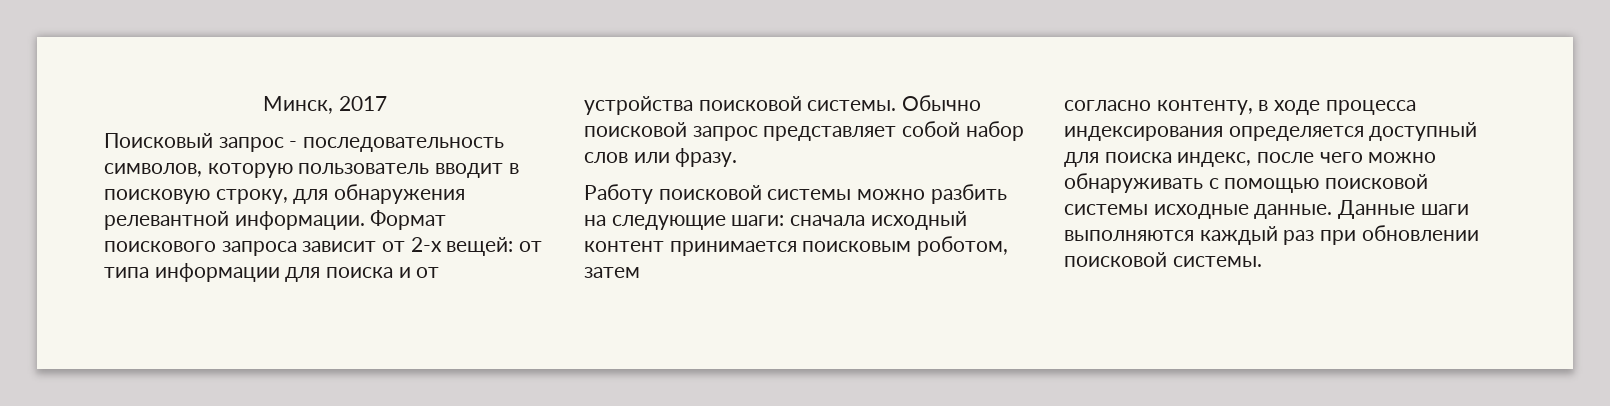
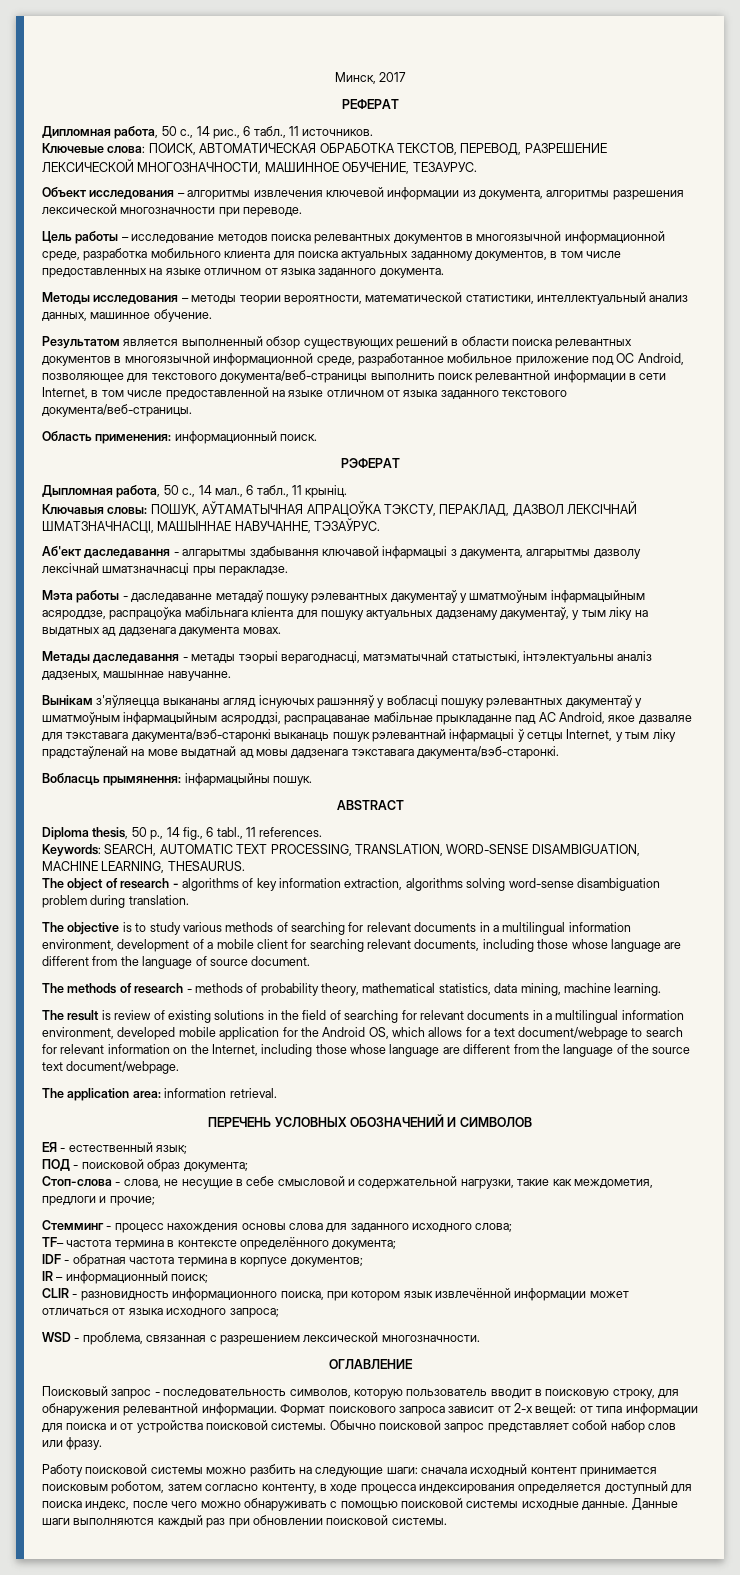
+ РЕФЕРАТ
+ Дипломная работа, 50 с., 14 рис., 6 табл., 11 источников.
+ Ключевые слова: ПОИСК, АВТОМАТИЧЕСКАЯ ОБРАБОТКА ТЕКСТОВ, ПЕРЕВОД, РАЗРЕШЕНИЕ ЛЕКСИЧЕСКОЙ МНОГОЗНАЧНОСТИ, МАШИННОЕ ОБУЧЕНИЕ, ТЕЗАУРУС.
+ Объект исследования – алгоритмы извлечения ключевой информации из документа, алгоритмы разрешения лексической многозначности при переводе.
+ Цель работы – исследование методов поиска релевантных документов в многоязычной информационной среде, разработка мобильного клиента для поиска актуальных заданному документов, в том числе предоставленных на языке отличном от языка заданного документа.
+ Методы исследования – методы теории вероятности, математической статистики, интеллектуальный анализ данных, машинное обучение.
+ Результатом является выполненный обзор существующих решений в области поиска релевантных документов в многоязычной информационной среде, разработанное мобильное приложение под ОС Android, позволяющее для текстового документа/веб-страницы выполнить поиск релевантной информации в сети Internet, в том числе предоставленной на языке отличном от языка заданного текстового документа/веб-страницы.
+ Область применения: информационный поиск.
+ РЭФЕРАТ
+ Дыпломная работа, 50 с., 14 мал., 6 табл., 11 крыніц.
+ Ключавыя словы: ПОШУК, АЎТАМАТЫЧНАЯ АПРАЦОЎКА ТЭКСТУ, ПЕРАКЛАД, ДАЗВОЛ ЛЕКСIЧНАЙ ШМАТЗНАЧНАСЦI, МАШЫННАЕ НАВУЧАННЕ, ТЭЗАЎРУС.
+ Аб'ект даследавання - алгарытмы здабывання ключавой інфармацыі з дакумента, алгарытмы дазволу лексічнай шматзначнасці пры перакладзе.
+ Мэта работы - даследаванне метадаў пошуку рэлевантных дакументаў у шматмоўным інфармацыйным асяроддзе, распрацоўка мабільнага кліента для пошуку актуальных дадзенаму дакументаў, у тым ліку на выдатных ад дадзенага дакумента мовах.
+ Метады даследавання - метады тэорыі верагоднасці, матэматычнай статыстыкі, інтэлектуальны аналіз дадзеных, машыннае навучанне.
+ Вынікам з'яўляецца выкананы агляд існуючых рашэнняў у вобласці пошуку рэлевантных дакументаў у шматмоўным інфармацыйным асяроддзі, распрацаванае мабільнае прыкладанне пад АС Android, якое дазваляе для тэкставага дакумента/вэб-старонкі выканаць пошук рэлевантнай інфармацыі ў сетцы Internet, у тым ліку прадстаўленай на мове выдатнай ад мовы дадзенага тэкставага дакумента/вэб-старонкі.
+ Вобласць прымянення: інфармацыйны пошук.
+ ABSTRACT
+ Diploma thesis, 50 p., 14 fig., 6 tabl., 11 references.
+ Keywords: SEARCH, AUTOMATIC TEXT PROCESSING, TRANSLATION, WORD-SENSE DISAMBIGUATION, MACHINE LEARNING, THESAURUS.
+ The object of research - algorithms of key information extraction, algorithms solving word-sense disambiguation problem during translation.
+ The objective is to study various methods of searching for relevant documents in a multilingual information environment, development of a mobile client for searching relevant documents, including those whose language are different from the language of source document.
+ The methods of research - methods of probability theory, mathematical statistics, data mining, machine learning.
+ The result is review of existing solutions in the field of searching for relevant documents in a multilingual information environment, developed mobile application for the Android OS, which allows for a text document/webpage to search for relevant information on the Internet, including those whose language are different from the language of the source text document/webpage.
+ The application area: information retrieval.
+ ПЕРЕЧЕНЬ УСЛОВНЫХ ОБОЗНАЧЕНИЙ И СИМВОЛОВ
+ ЕЯ - естественный язык;
+ ПОД - поисковой образ документа;
+ Стоп-слова - слова, не несущие в себе смысловой и содержательной нагрузки, такие как междометия, предлоги и прочие;
+ Стемминг - процесс нахождения основы слова для заданного исходного слова;
+ TF– частота термина в контексте определённого документа;
+ IDF - обратная частота термина в корпусе документов;
+ IR – информационный поиск;
+ CLIR - разновидность информационного поиска, при котором язык извлечённой информации может отличаться от языка исходного запроса;
+ WSD - проблема, связанная с разрешением лексической многозначности.
+ ОГЛАВЛЕНИЕ
- Работу поисковой системы можно разбить на следующие шаги: сначала исходный контент принимается поисковым роботом, затем
- согласно контенту, в ходе процесса индексирования определяется доступный для поиска индекс, после чего можно обнаруживать с помощью поисковой системы исходные данные.
+ Работу поисковой системы можно разбить на следующие шаги: сначала исходный контент принимается поисковым роботом, затем согласно контенту, в ходе процесса индексирования определяется доступный для поиска индекс, после чего можно обнаруживать с помощью поисковой системы исходные данные.

